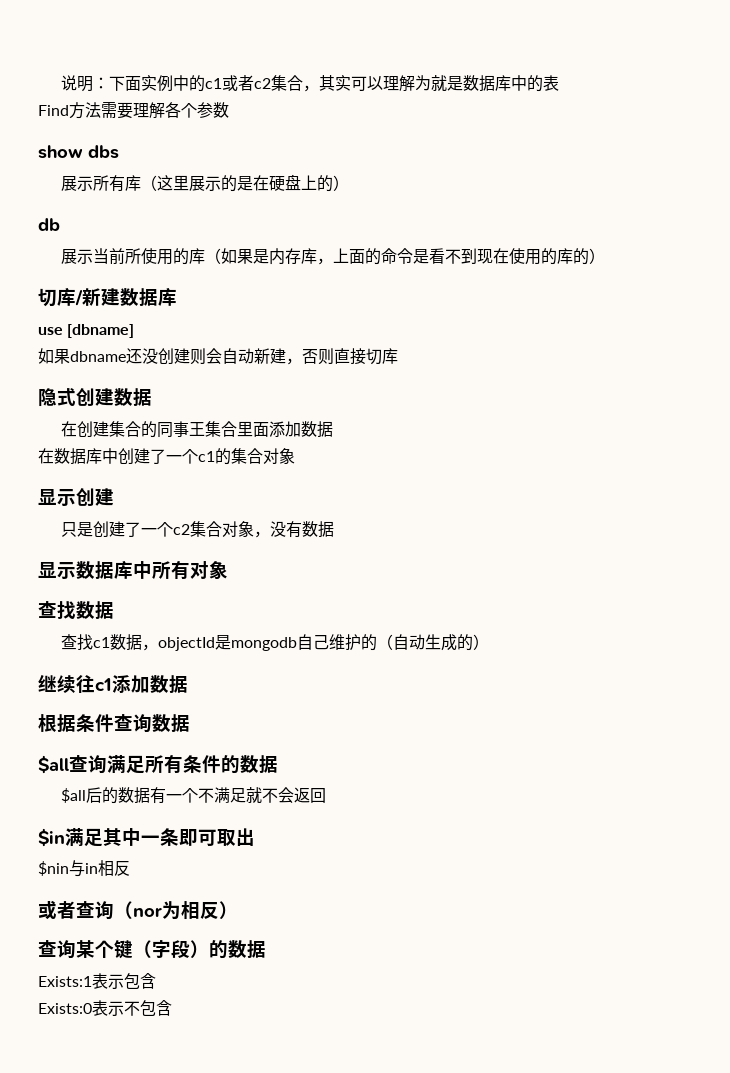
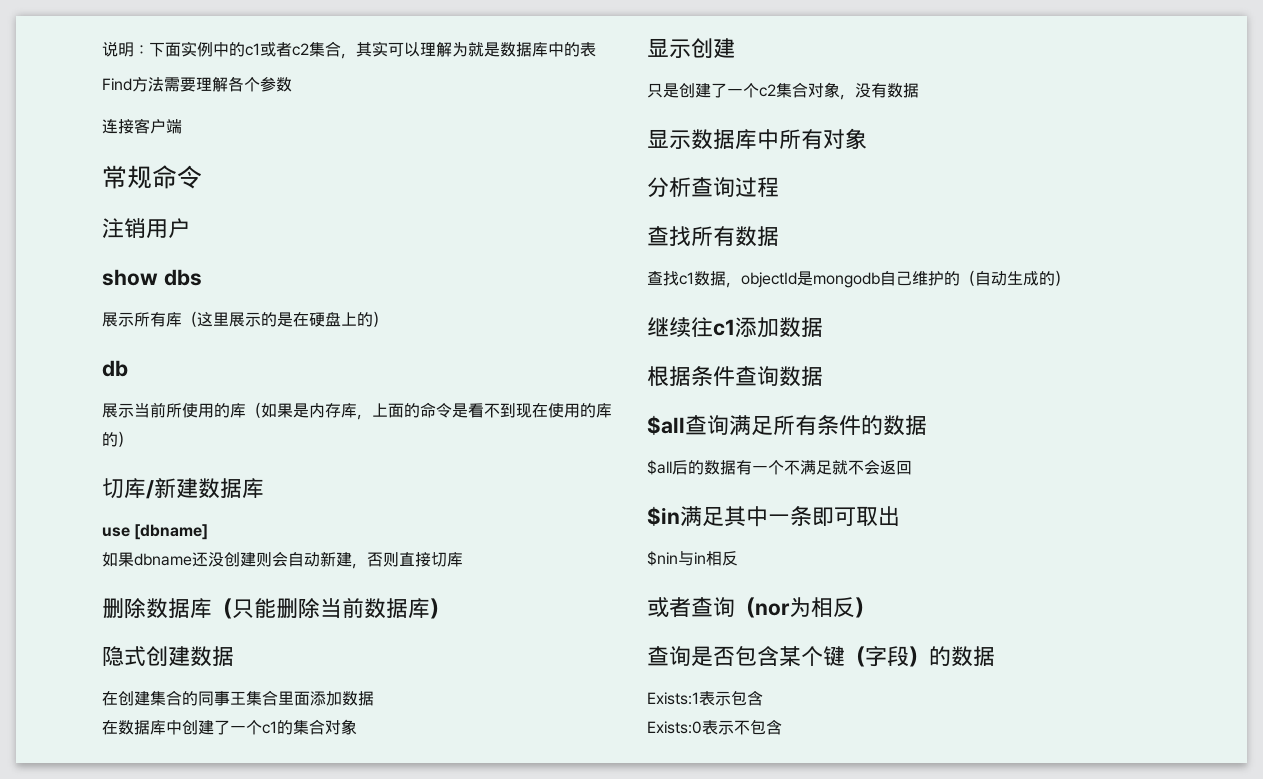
+ 连接客户端
+ 常规命令
+ 注销用户
+ 删除数据库（只能删除当前数据库）
- 查找数据
+ 分析查询过程
+ 查找所有数据
- 查询某个键（字段）的数据
+ 查询是否包含某个键（字段）的数据

